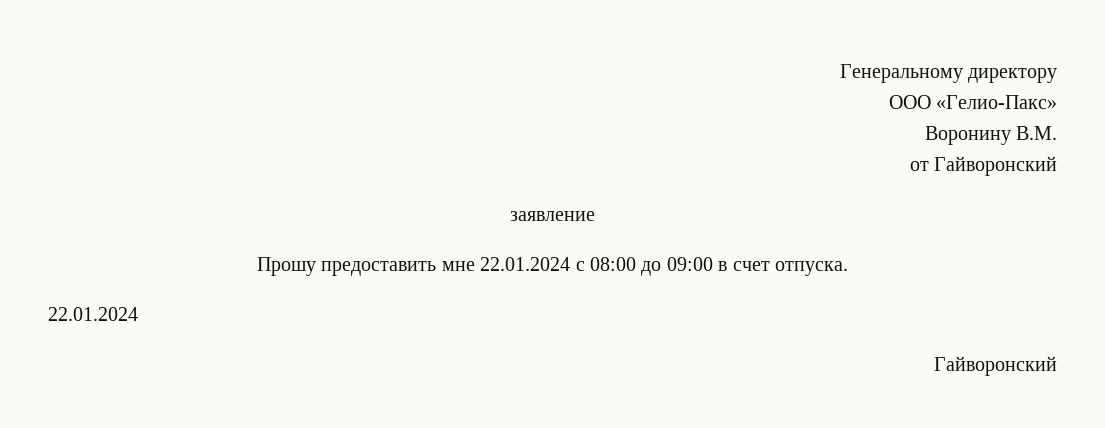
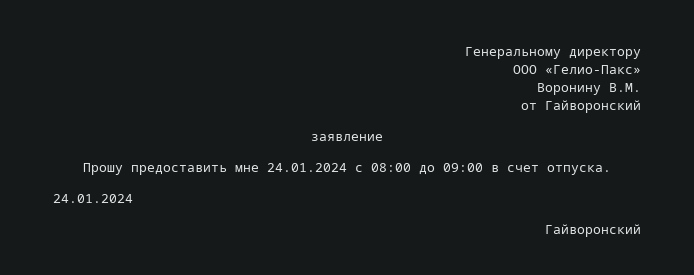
- Прошу предоставить мне 22.01.2024 c 08:00 до 09:00 в счет отпуска.
- 22.01.2024
+ Прошу предоставить мне 24.01.2024 c 08:00 до 09:00 в счет отпуска.
+ 24.01.2024

